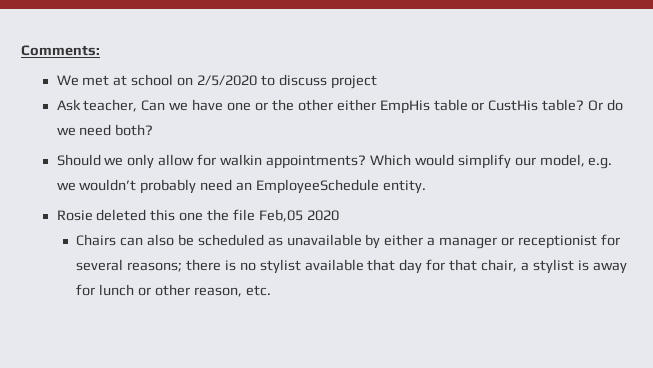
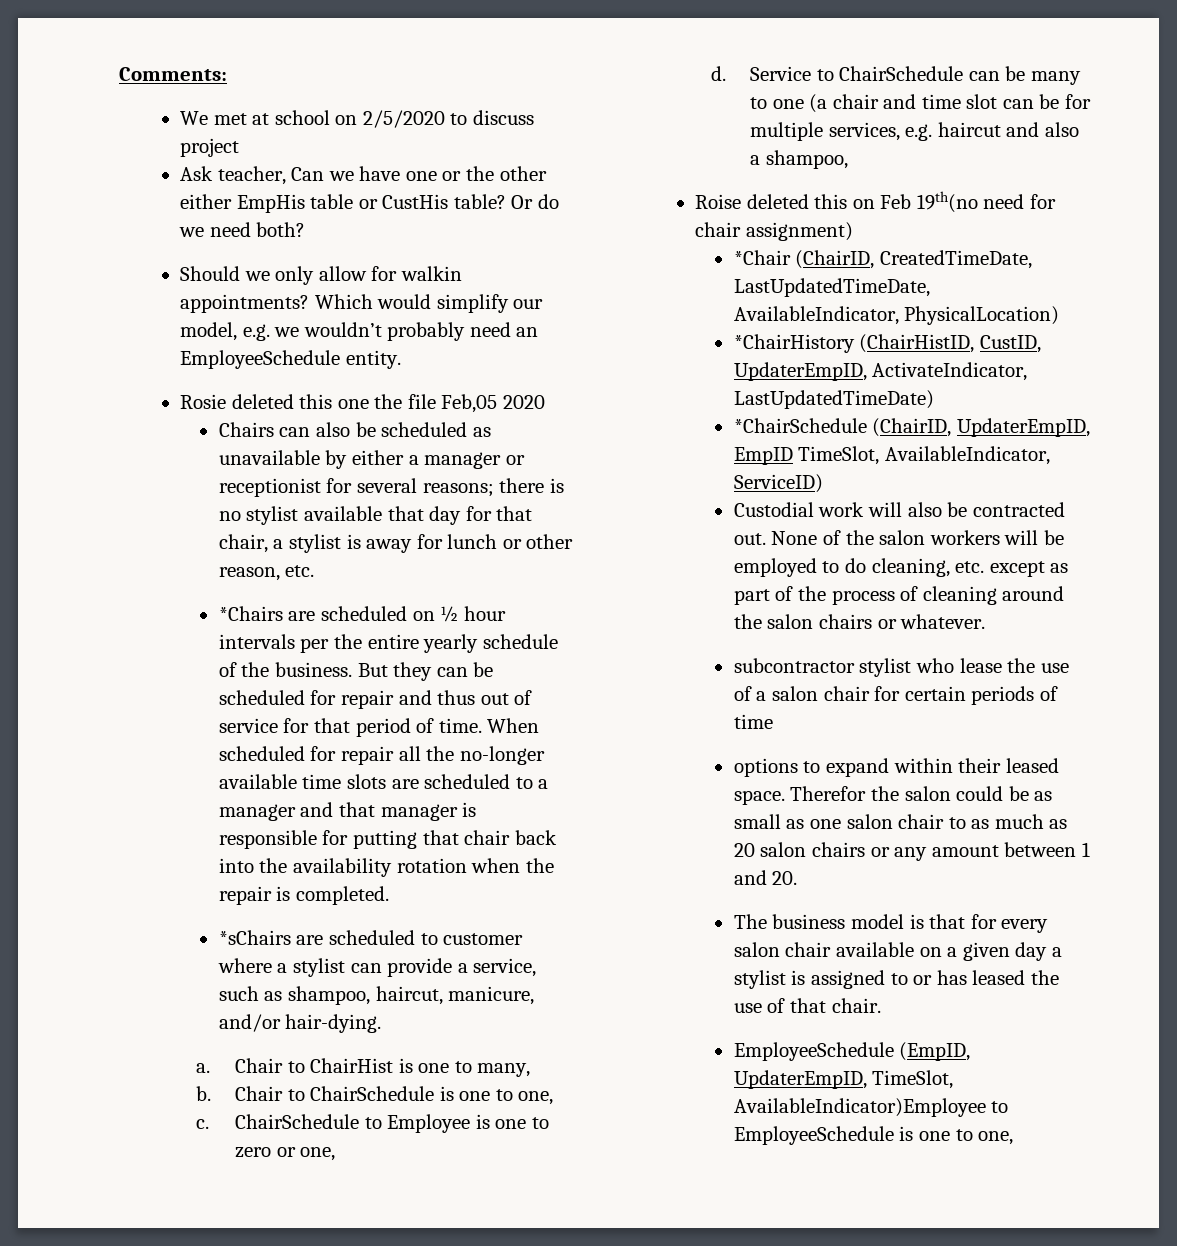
+ *Chairs are scheduled on ½ hour intervals per the entire yearly schedule of the business. But they can be scheduled for repair and thus out of service for that period of time. When scheduled for repair all the no-longer available time slots are scheduled to a manager and that manager is responsible for putting that chair back into the availability rotation when the repair is completed.
+ *sChairs are scheduled to customer where a stylist can provide a service, such as shampoo, haircut, manicure, and/or hair-dying.
+ a. Chair to ChairHist is one to many,
+ b. Chair to ChairSchedule is one to one,
+ c. ChairSchedule to Employee is one to zero or one,
+ d. Service to ChairSchedule can be many to one (a chair and time slot can be for multiple services, e.g. haircut and also a shampoo,
+ Roise deleted this on Feb 19th(no need for chair assignment)
+ *Chair (ChairID, CreatedTimeDate, LastUpdatedTimeDate, AvailableIndicator, PhysicalLocation)
+ *ChairHistory (ChairHistID, CustID, UpdaterEmpID, ActivateIndicator, LastUpdatedTimeDate)
+ *ChairSchedule (ChairID, UpdaterEmpID, EmpID TimeSlot, AvailableIndicator, ServiceID)
+ Custodial work will also be contracted out. None of the salon workers will be employed to do cleaning, etc. except as part of the process of cleaning around the salon chairs or whatever.
+ subcontractor stylist who lease the use of a salon chair for certain periods of time
+ options to expand within their leased space. Therefor the salon could be as small as one salon chair to as much as 20 salon chairs or any amount between 1 and 20.
+ The business model is that for every salon chair available on a given day a stylist is assigned to or has leased the use of that chair.
+ EmployeeSchedule (EmpID, UpdaterEmpID, TimeSlot, AvailableIndicator)Employee to EmployeeSchedule is one to one,

